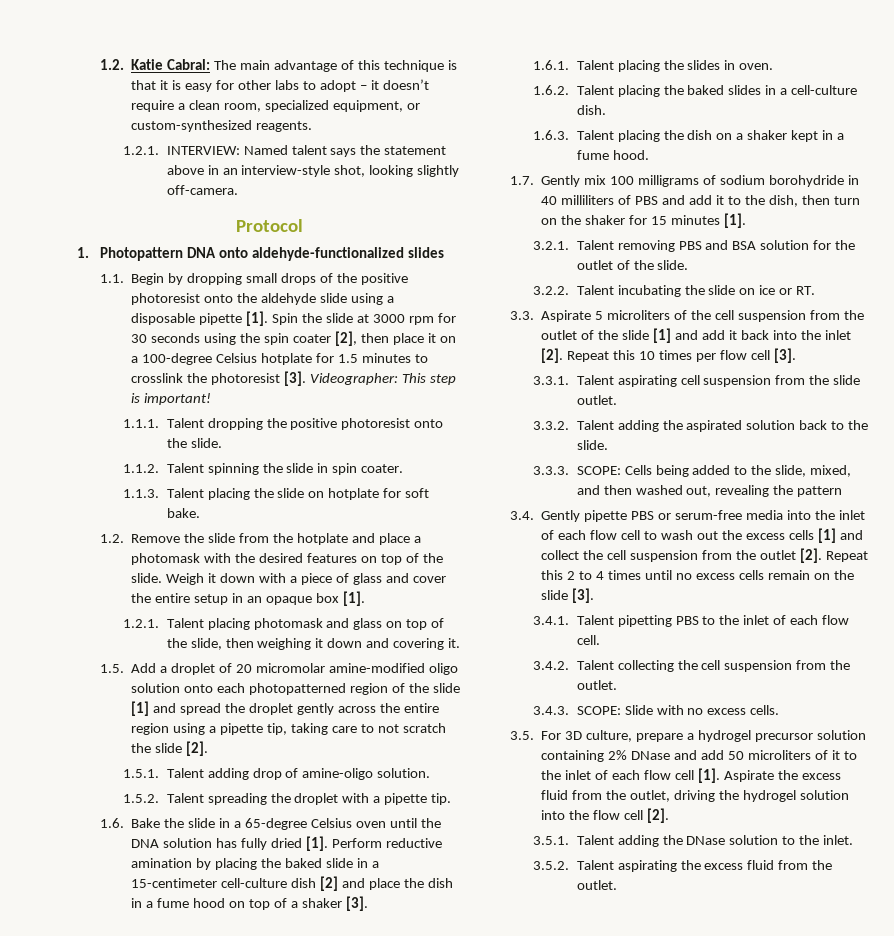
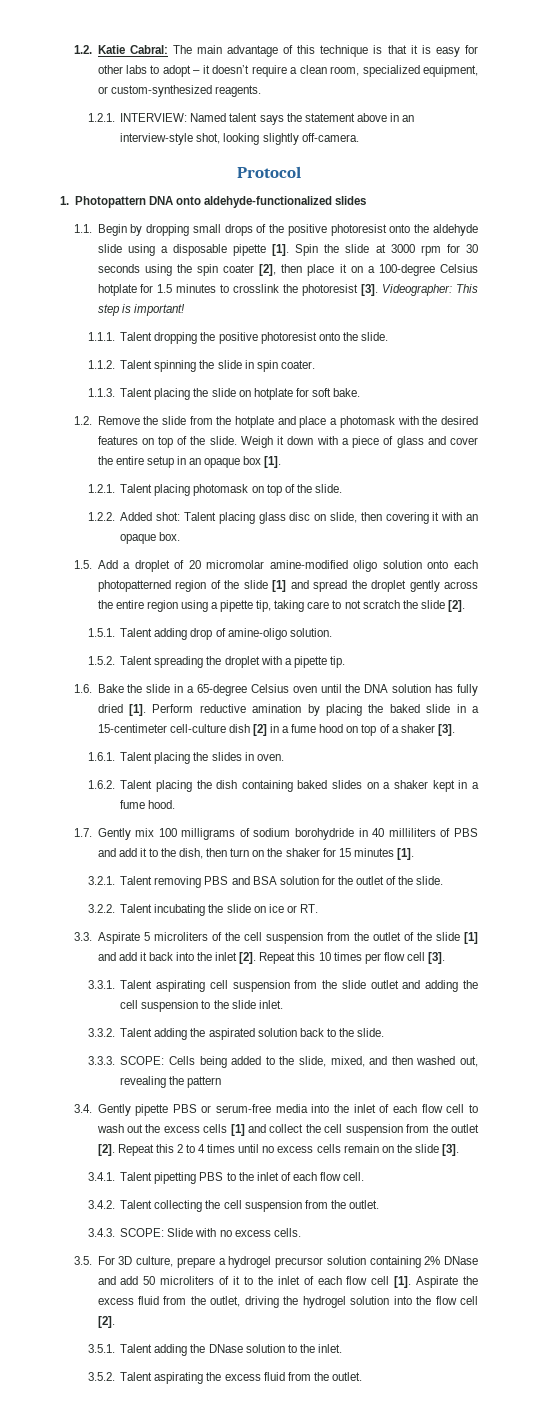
- 1.2.1. Talent placing photomask and glass on top of the slide, then weighing it down and covering it.
+ 1.2.1. Talent placing photomask on top of the slide.
+ 1.2.2. Added shot: Talent placing glass disc on slide, then covering it with an opaque box.
- Perform reductive amination by placing the baked slide in a 15-centimeter cell-culture dish [2] and place the dish in a fume hood on top of a shaker [3].
+ Perform reductive amination by placing the baked slide in a 15-centimeter cell-culture dish [2] in a fume hood on top of a shaker [3].
- 1.6.2. Talent placing the baked slides in a cell-culture dish.
- 1.6.3. Talent placing the dish on a shaker kept in a fume hood.
+ 1.6.2. Talent placing the dish containing baked slides on a shaker kept in a fume hood.
- 3.3.1. Talent aspirating cell suspension from the slide outlet.
+ 3.3.1. Talent aspirating cell suspension from the slide outlet and adding the cell suspension to the slide inlet.

